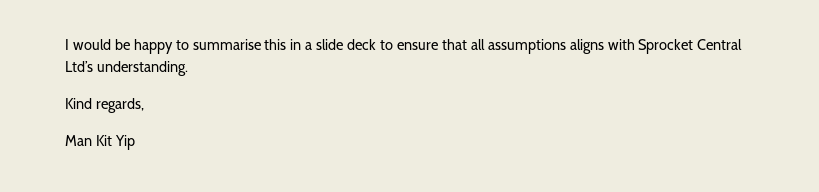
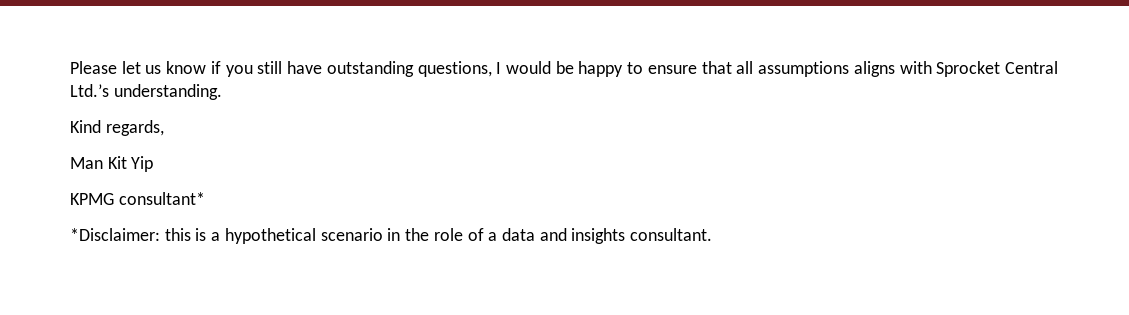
- I would be happy to summarise this in a slide deck to ensure that all assumptions aligns with Sprocket Central Ltd’s understanding.
+ Please let us know if you still have outstanding questions, I would be happy to ensure that all assumptions aligns with Sprocket Central Ltd.’s understanding.
+ KPMG consultant*
+ *Disclaimer: this is a hypothetical scenario in the role of a data and insights consultant.

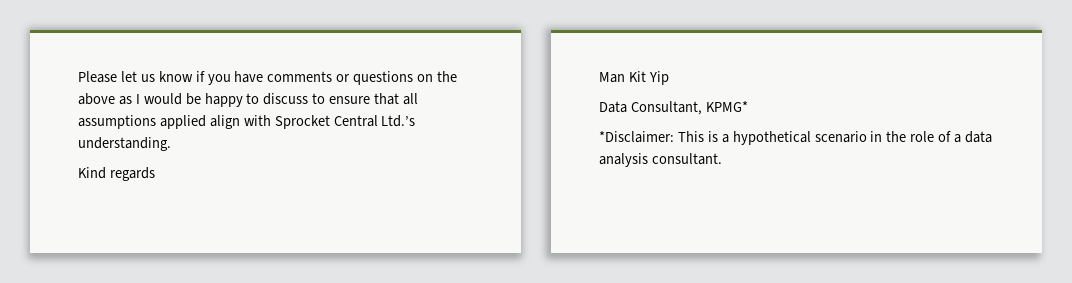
- Please let us know if you still have outstanding questions, I would be happy to ensure that all assumptions aligns with Sprocket Central Ltd.’s understanding.
+ Please let us know if you have comments or questions on the above as I would be happy to discuss to ensure that all assumptions applied align with Sprocket Central Ltd.’s understanding.
- Kind regards,
+ Kind regards
- KPMG consultant*
+ Data Consultant, KPMG*
- *Disclaimer: this is a hypothetical scenario in the role of a data and insights consultant.
+ *Disclaimer: This is a hypothetical scenario in the role of a data analysis consultant.

